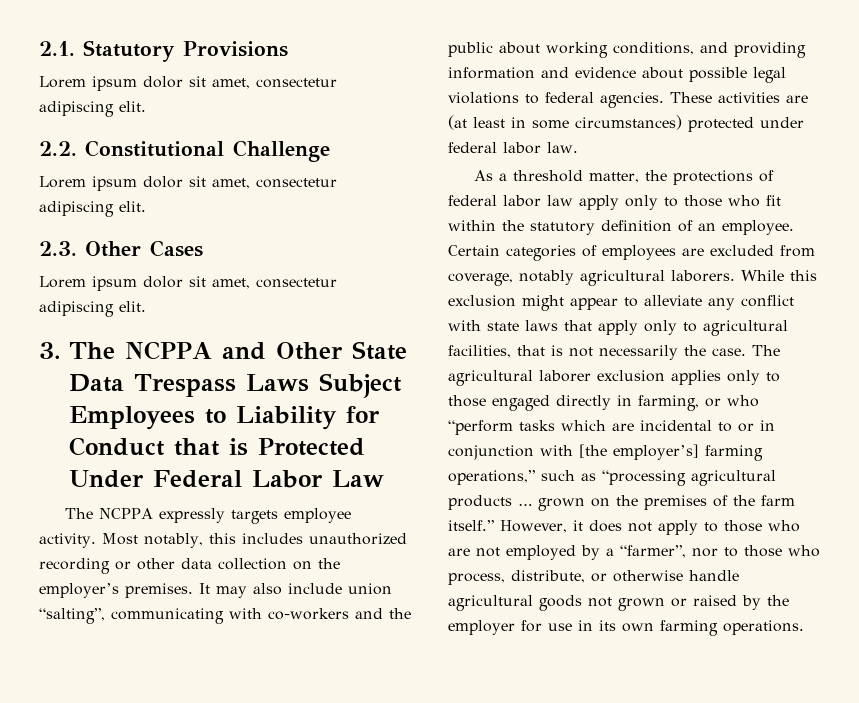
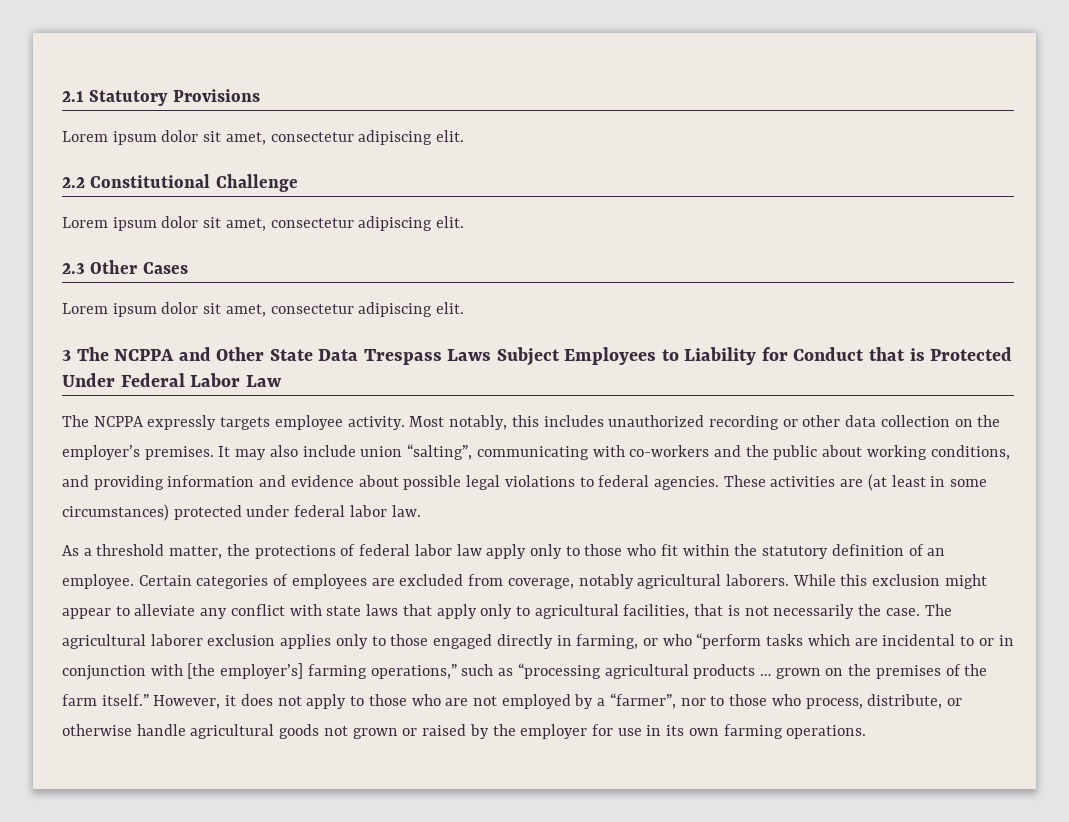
- 2.1. Statutory Provisions
+ 2.1 Statutory Provisions
- 2.2. Constitutional Challenge
+ 2.2 Constitutional Challenge
- 2.3. Other Cases
+ 2.3 Other Cases
- 3. The NCPPA and Other State Data Trespass Laws Subject Employees to Liability for Conduct that is Protected Under Federal Labor Law
+ 3 The NCPPA and Other State Data Trespass Laws Subject Employees to Liability for Conduct that is Protected Under Federal Labor Law

